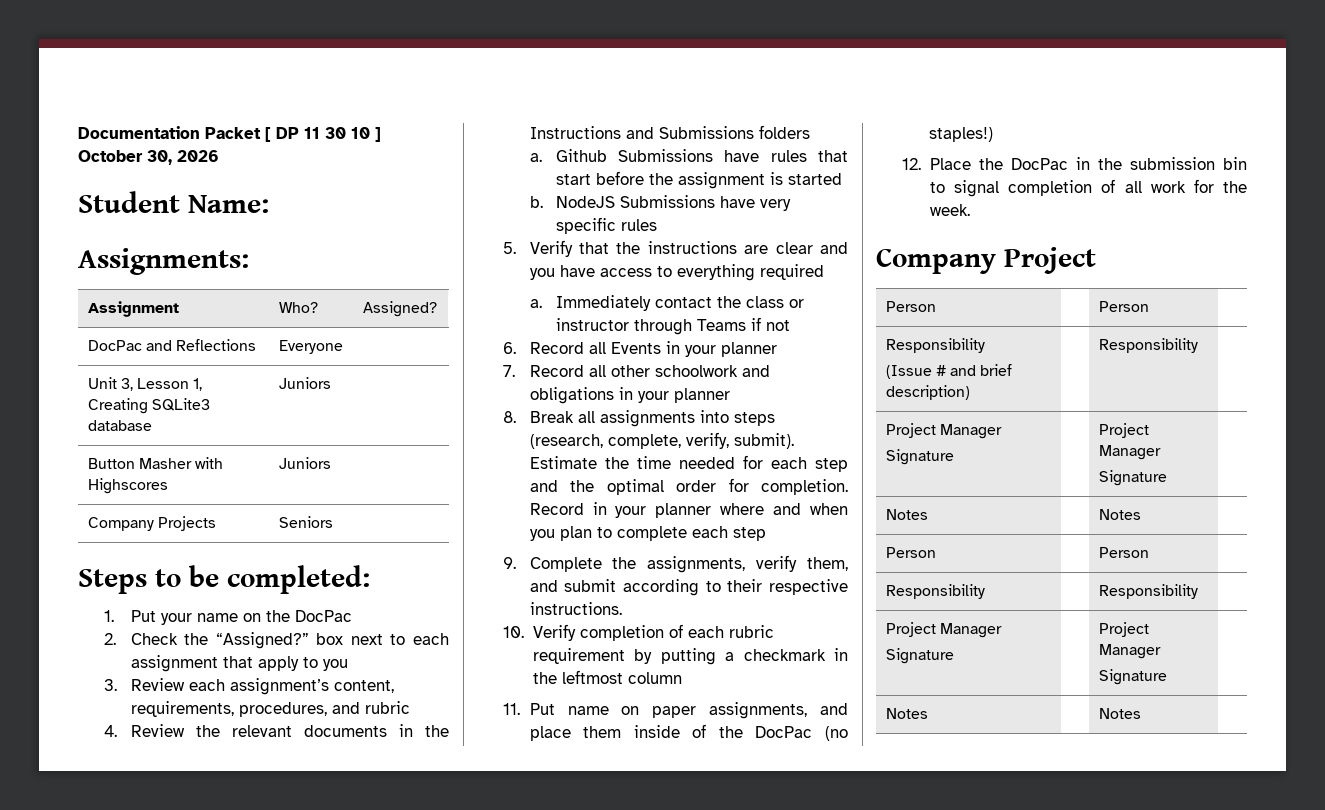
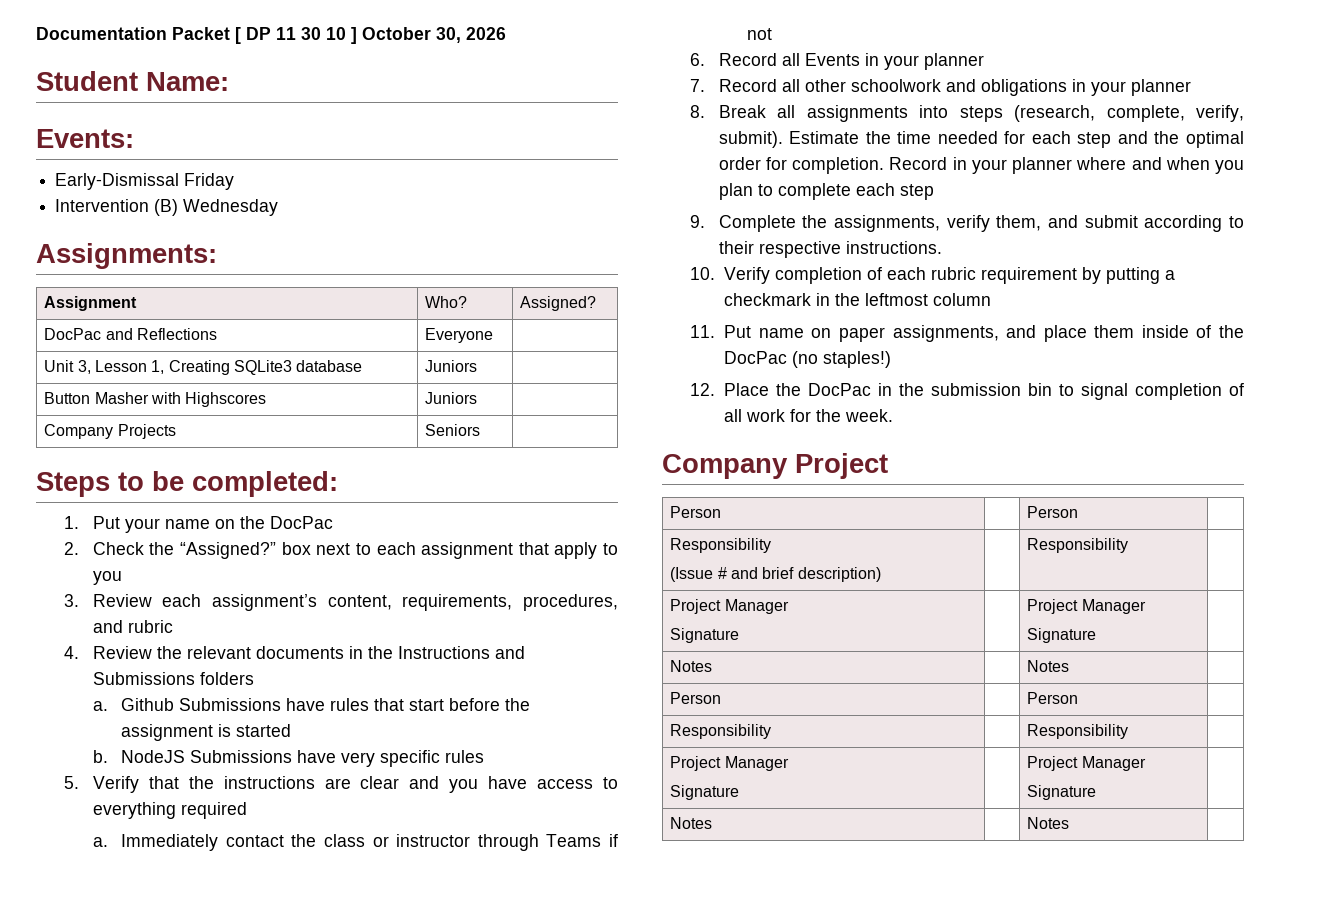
+ Events:
+ Early-Dismissal Friday
+ Intervention (B) Wednesday

